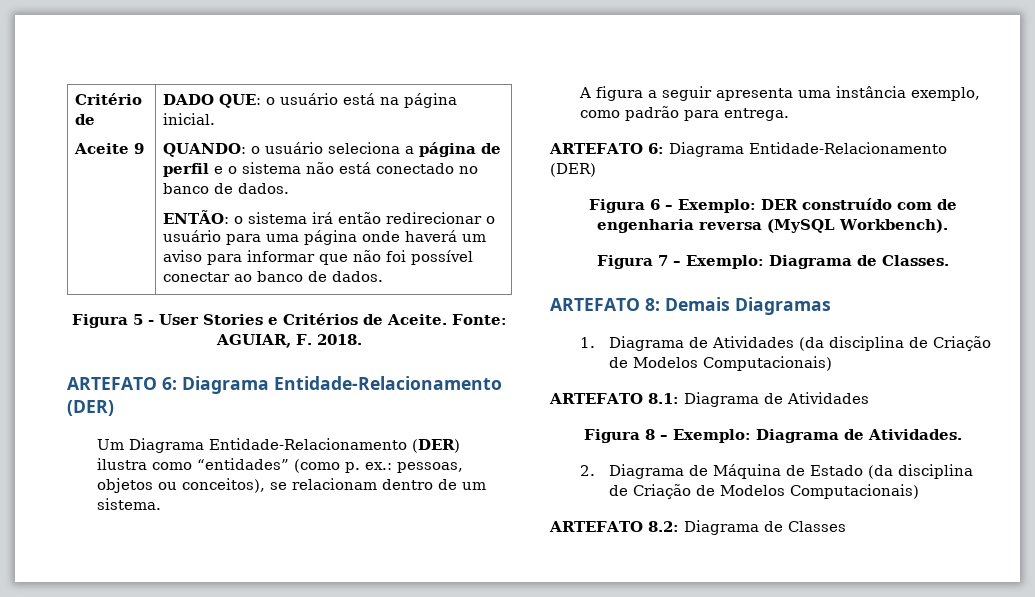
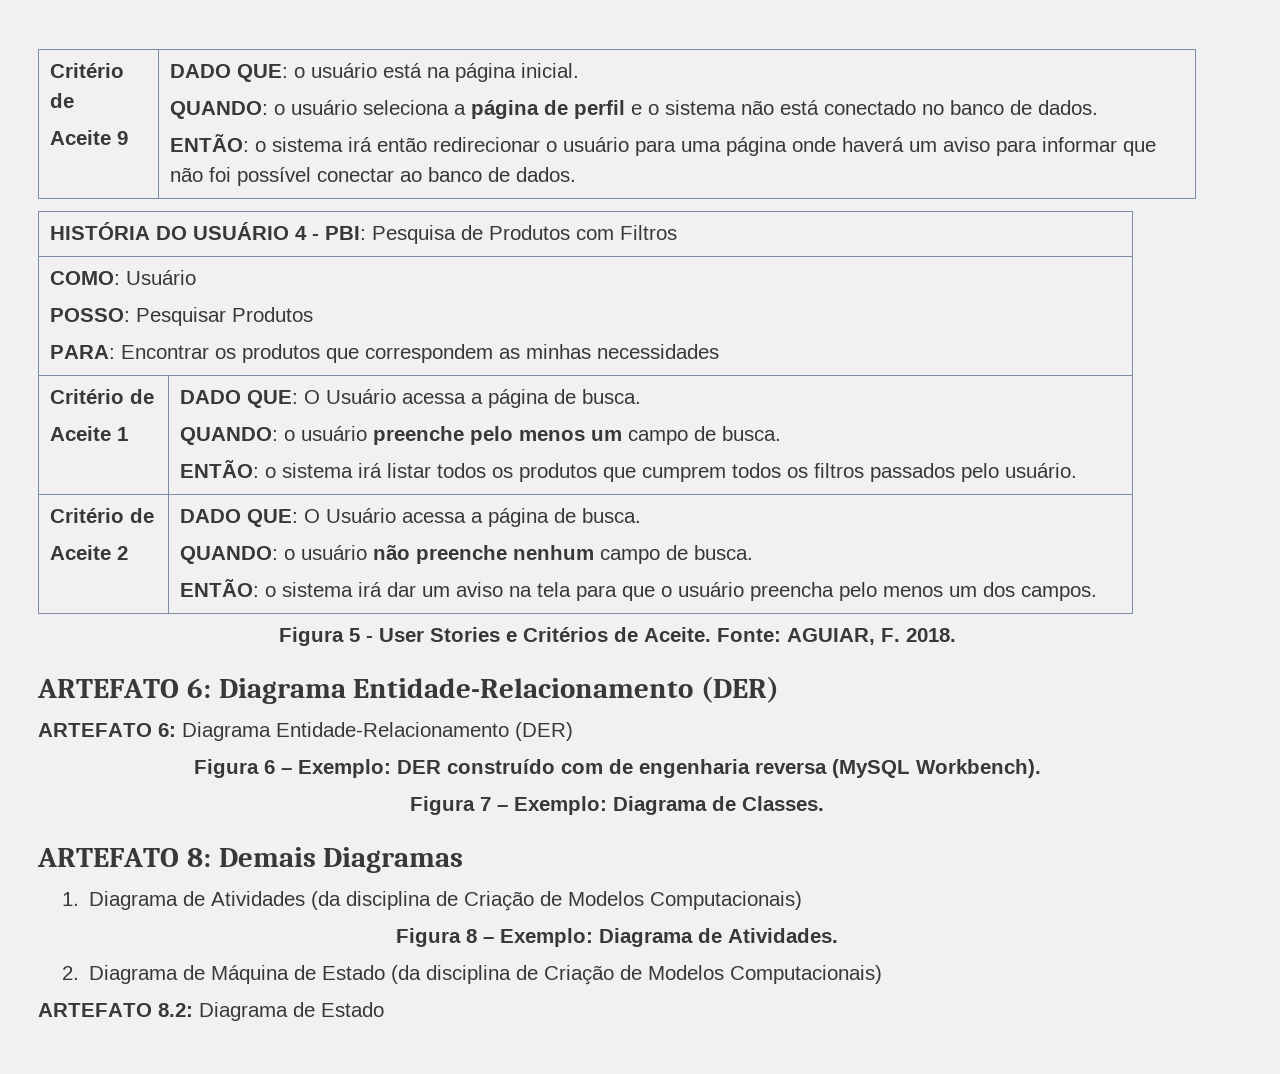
+ HISTÓRIA DO USUÁRIO 4 - PBI: Pesquisa de Produtos com Filtros
+ COMO: Usuário
+ POSSO: Pesquisar Produtos
+ PARA: Encontrar os produtos que correspondem as minhas necessidades
+ Critério de
+ Aceite 1 | DADO QUE: O Usuário acessa a página de busca.
+ QUANDO: o usuário preenche pelo menos um campo de busca.
+ ENTÃO: o sistema irá listar todos os produtos que cumprem todos os filtros passados pelo usuário.
+ Critério de
+ Aceite 2 | DADO QUE: O Usuário acessa a página de busca.
+ QUANDO: o usuário não preenche nenhum campo de busca.
+ ENTÃO: o sistema irá dar um aviso na tela para que o usuário preencha pelo menos um dos campos.
- Um Diagrama Entidade-Relacionamento (DER) ilustra como “entidades” (como p. ex.: pessoas, objetos ou conceitos), se relacionam dentro de um sistema.
- A figura a seguir apresenta uma instância exemplo, como padrão para entrega.
- ARTEFATO 8.1: Diagrama de Atividades
- ARTEFATO 8.2: Diagrama de Classes
+ ARTEFATO 8.2: Diagrama de Estado

